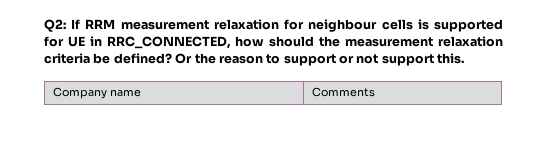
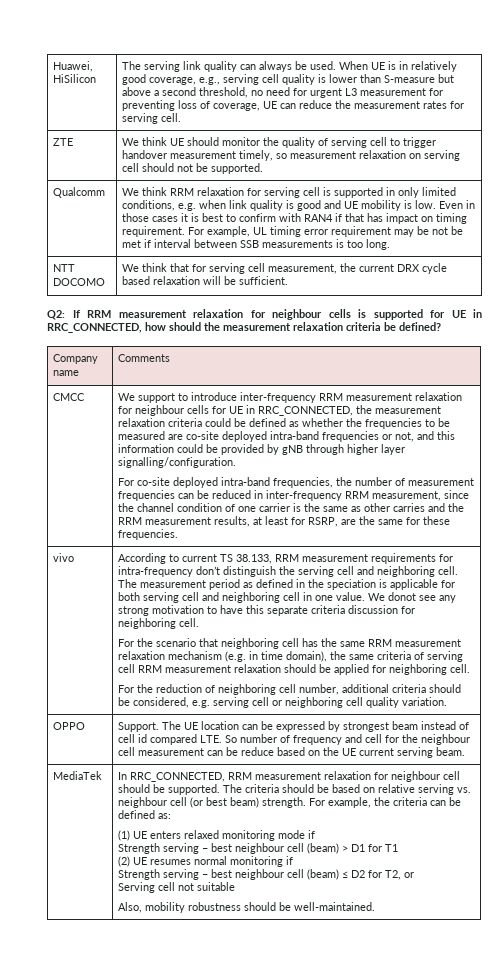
+ Huawei, HiSilicon | The serving link quality can always be used. When UE is in relatively good coverage, e.g., serving cell quality is lower than S-measure but above a second threshold, no need for urgent L3 measurement for preventing loss of coverage, UE can reduce the measurement rates for serving cell.
+ ZTE | We think UE should monitor the quality of serving cell to trigger handover measurement timely, so measurement relaxation on serving cell should not be supported.
+ Qualcomm | We think RRM relaxation for serving cell is supported in only limited conditions, e.g. when link quality is good and UE mobility is low. Even in those cases it is best to confirm with RAN4 if that has impact on timing requirement. For example, UL timing error requirement may be not be met if interval between SSB measurements is too long.
+ NTT DOCOMO | We think that for serving cell measurement, the current DRX cycle based relaxation will be sufficient.
- Q2: If RRM measurement relaxation for neighbour cells is supported for UE in RRC_CONNECTED, how should the measurement relaxation criteria be defined? Or the reason to support or not support this.
+ Q2: If RRM measurement relaxation for neighbour cells is supported for UE in RRC_CONNECTED, how should the measurement relaxation criteria be defined?
  Company name | Comments
+ CMCC | We support to introduce inter-frequency RRM measurement relaxation for neighbour cells for UE in RRC_CONNECTED, the measurement relaxation criteria could be defined as whether the frequencies to be measured are co-site deployed intra-band frequencies or not, and this information could be provided by gNB through higher layer signalling/configuration.
+ For co-site deployed intra-band frequencies, the number of measurement frequencies can be reduced in inter-frequency RRM measurement, since the channel condition of one carrier is the same as other carries and the RRM measurement results, at least for RSRP, are the same for these frequencies.
+ vivo | According to current TS 38.133, RRM measurement requirements for intra-frequency don’t distinguish the serving cell and neighboring cell. The measurement period as defined in the speciation is applicable for both serving cell and neighboring cell in one value. We donot see any strong motivation to have this separate criteria discussion for neighboring cell.
+ For the scenario that neighboring cell has the same RRM measurement relaxation mechanism (e.g. in time domain), the same criteria of serving cell RRM measurement relaxation should be applied for neighboring cell.
+ For the reduction of neighboring cell number, additional criteria should be considered, e.g. serving cell or neighboring cell quality variation.
+ OPPO | Support. The UE location can be expressed by strongest beam instead of cell id compared LTE. So number of frequency and cell for the neighbour cell measurement can be reduce based on the UE current serving beam.
+ MediaTek | In RRC_CONNECTED, RRM measurement relaxation for neighbour cell should be supported. The criteria should be based on relative serving vs. neighbour cell (or best beam) strength. For example, the criteria can be defined as:
+ (1) UE enters relaxed monitoring mode if
+ Strength serving – best neighbour cell (beam) > D1 for T1
+ (2) UE resumes normal monitoring if
+ Strength serving – best neighbour cell (beam) ≤ D2 for T2, or
+ Serving cell not suitable
+ Also, mobility robustness should be well-maintained.

